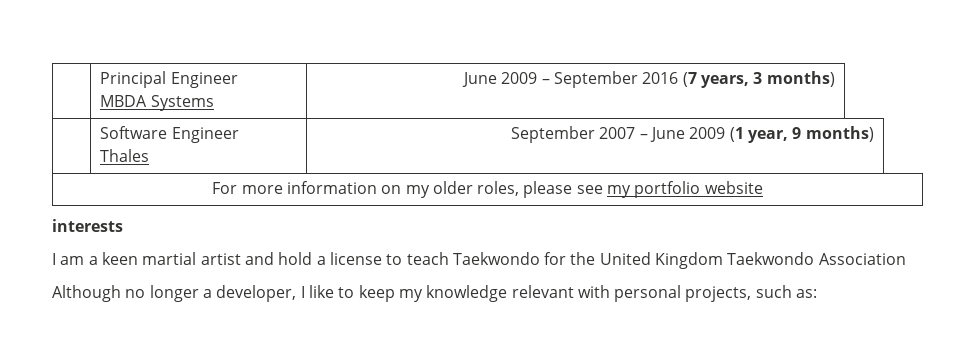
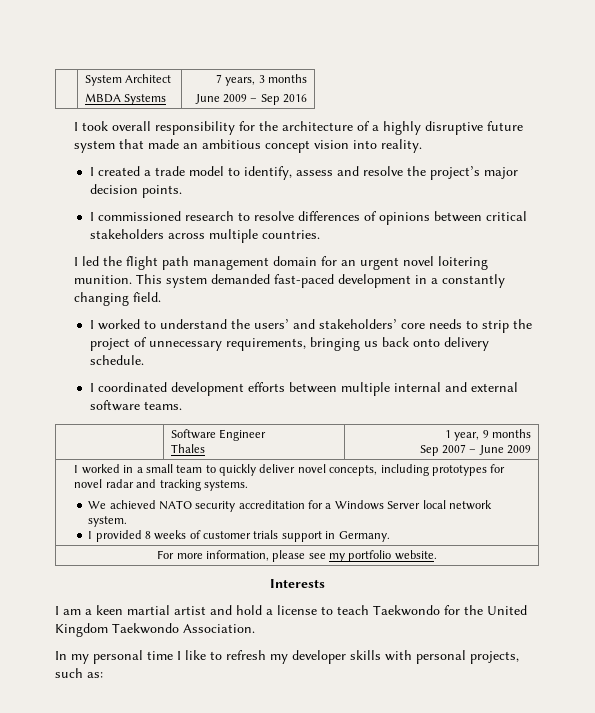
- | Principal Engineer
- MBDA Systems | June 2009 – September 2016 (7 years, 3 months)
+ | System Architect
+ MBDA Systems | 7 years, 3 months
+ June 2009 – Sep 2016
+ I took overall responsibility for the architecture of a highly disruptive future system that made an ambitious concept vision into reality.
+ I created a trade model to identify, assess and resolve the project’s major decision points.
+ I commissioned research to resolve differences of opinions between critical stakeholders across multiple countries.
+ I led the flight path management domain for an urgent novel loitering munition. This system demanded fast-paced development in a constantly changing field.
+ I worked to understand the users’ and stakeholders’ core needs to strip the project of unnecessary requirements, bringing us back onto delivery schedule.
+ I coordinated development efforts between multiple internal and external software teams.
  | Software Engineer
- Thales | September 2007 – June 2009 (1 year, 9 months)
- For more information on my older roles, please see my portfolio website
- interests
+ Thales | 1 year, 9 months
+ Sep 2007 – June 2009
+ I worked in a small team to quickly deliver novel concepts, including prototypes for novel radar and tracking systems.
+ We achieved NATO security accreditation for a Windows Server local network system.
+ I provided 8 weeks of customer trials support in Germany.
+ For more information, please see my portfolio website.
+ Interests
- I am a keen martial artist and hold a license to teach Taekwondo for the United Kingdom Taekwondo Association
- Although no longer a developer, I like to keep my knowledge relevant with personal projects, such as:
+ I am a keen martial artist and hold a license to teach Taekwondo for the United Kingdom Taekwondo Association.
+ In my personal time I like to refresh my developer skills with personal projects, such as:

